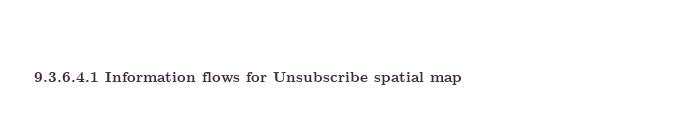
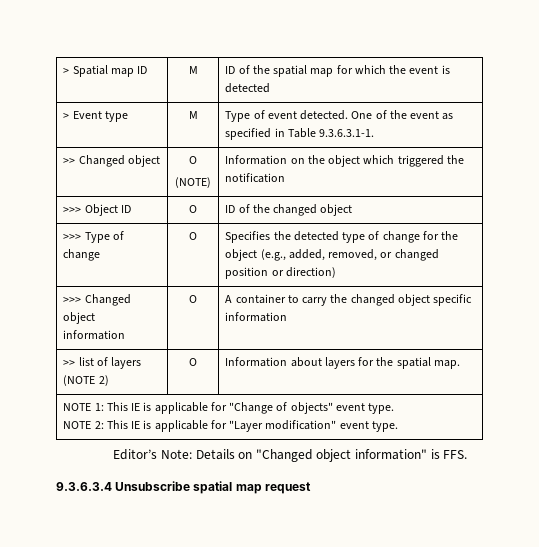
- 9.3.6.4.1 Information flows for Unsubscribe spatial map
+ > Spatial map ID | M | ID of the spatial map for which the event is detected
+ > Event type | M | Type of event detected. One of the event as specified in Table 9.3.6.3.1-1.
+ >> Changed object | O
+ (NOTE) | Information on the object which triggered the notification
+ >>> Object ID | O | ID of the changed object
+ >>> Type of change | O | Specifies the detected type of change for the object (e.g., added, removed, or changed position or direction)
+ >>> Changed object information | O | A container to carry the changed object specific information
+ >> list of layers (NOTE 2) | O | Information about layers for the spatial map.
+ NOTE 1: This IE is applicable for "Change of objects" event type.
+ NOTE 2: This IE is applicable for "Layer modification" event type.
+ Editor’s Note: Details on "Changed object information" is FFS.
+ 9.3.6.3.4 Unsubscribe spatial map request

